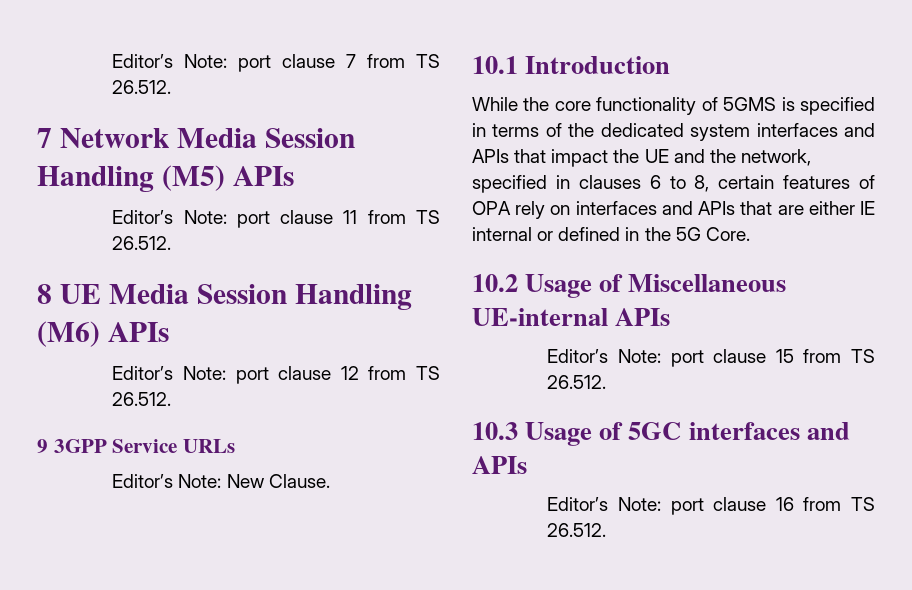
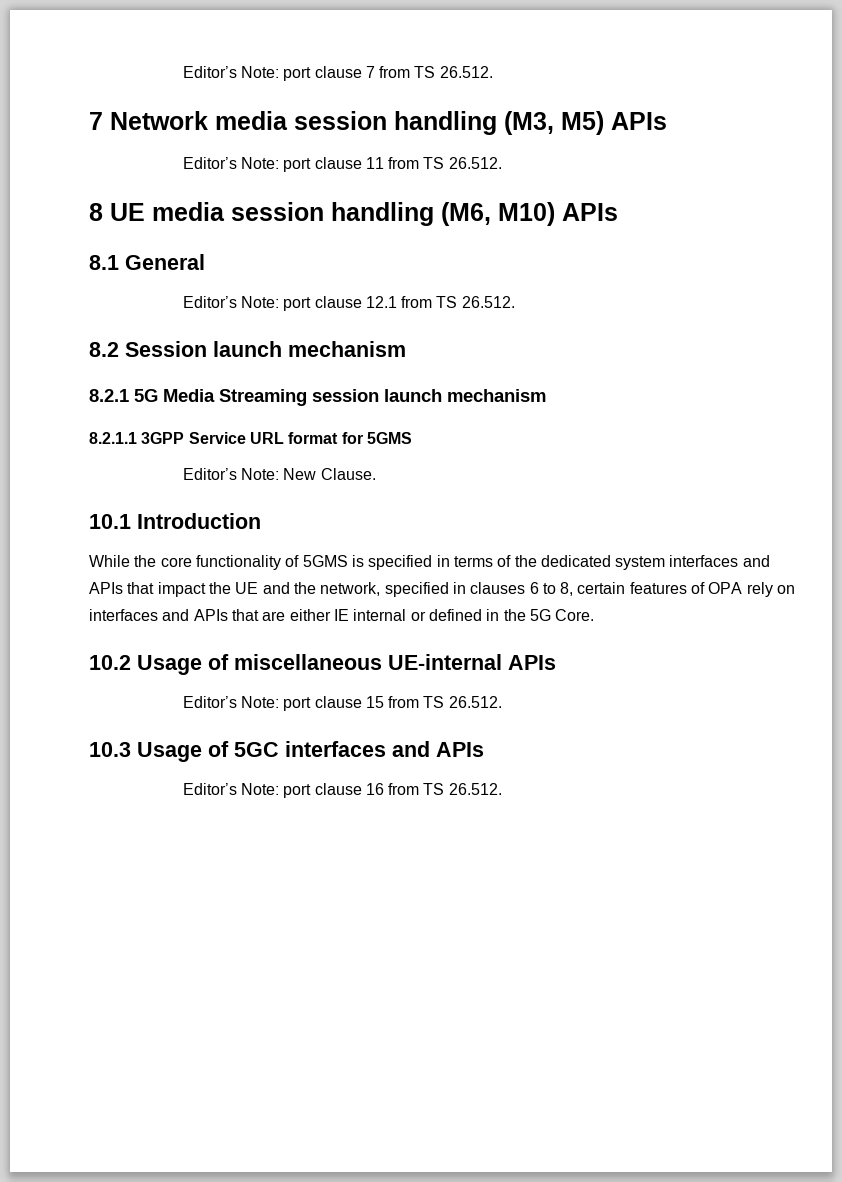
- 7 Network Media Session Handling (M5) APIs
+ 7 Network media session handling (M3, M5) APIs
- 8 UE Media Session Handling (M6) APIs
- Editor’s Note: port clause 12 from TS 26.512.
- 9 3GPP Service URLs
+ 8 UE media session handling (M6, M10) APIs
+ 8.1 General
+ Editor’s Note: port clause 12.1 from TS 26.512.
+ 8.2 Session launch mechanism
+ 8.2.1 5G Media Streaming session launch mechanism
+ 8.2.1.1 3GPP Service URL format for 5GMS
- 10.2 Usage of Miscellaneous UE-internal APIs
+ 10.2 Usage of miscellaneous UE-internal APIs

